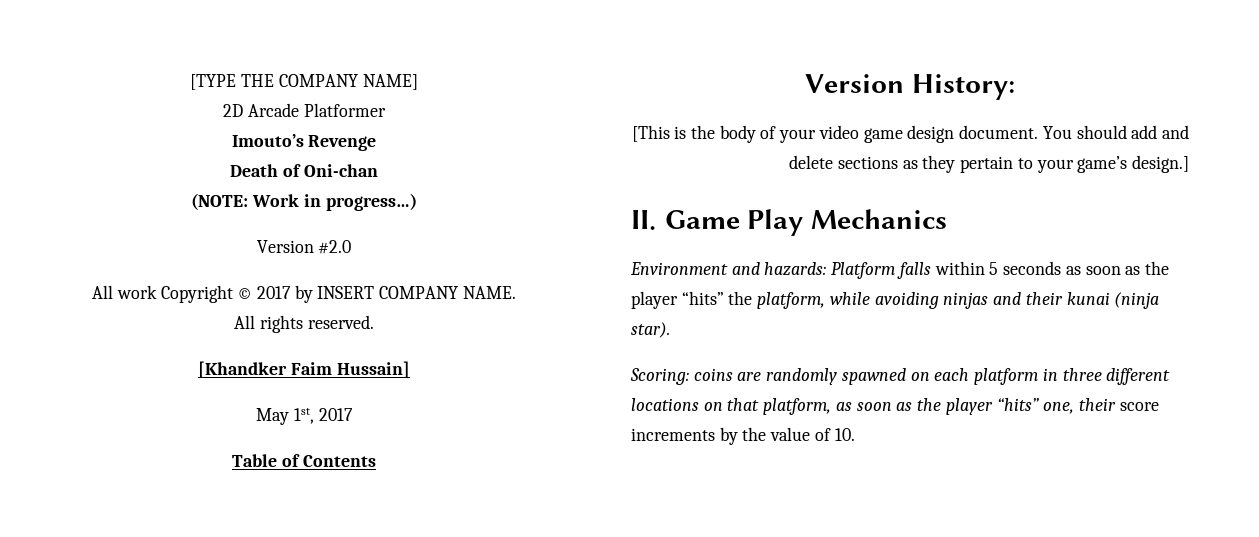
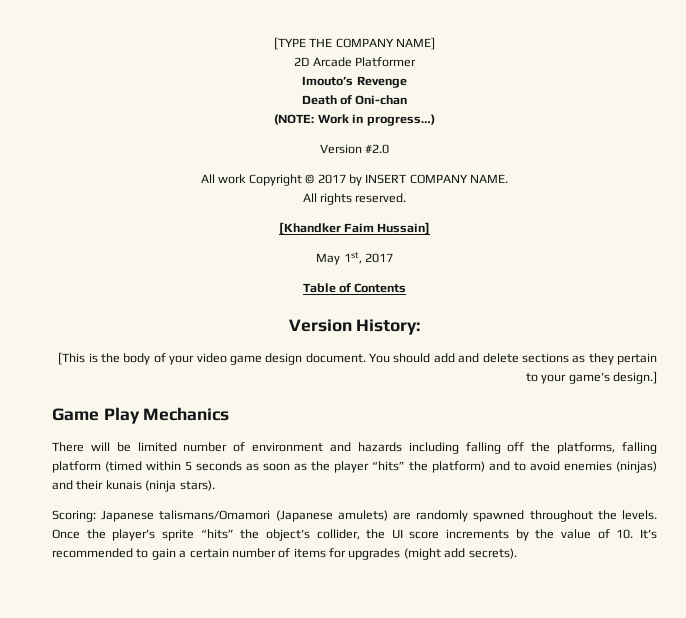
- II. Game Play Mechanics
+ Game Play Mechanics
- Environment and hazards: Platform falls within 5 seconds as soon as the player “hits” the platform, while avoiding ninjas and their kunai (ninja star).
- Scoring: coins are randomly spawned on each platform in three different locations on that platform, as soon as the player “hits” one, their score increments by the value of 10.
+ There will be limited number of environment and hazards including falling off the platforms, falling platform (timed within 5 seconds as soon as the player “hits” the platform) and to avoid enemies (ninjas) and their kunais (ninja stars).
+ Scoring: Japanese talismans/Omamori (Japanese amulets) are randomly spawned throughout the levels. Once the player’s sprite “hits” the object’s collider, the UI score increments by the value of 10. It’s recommended to gain a certain number of items for upgrades (might add secrets).

